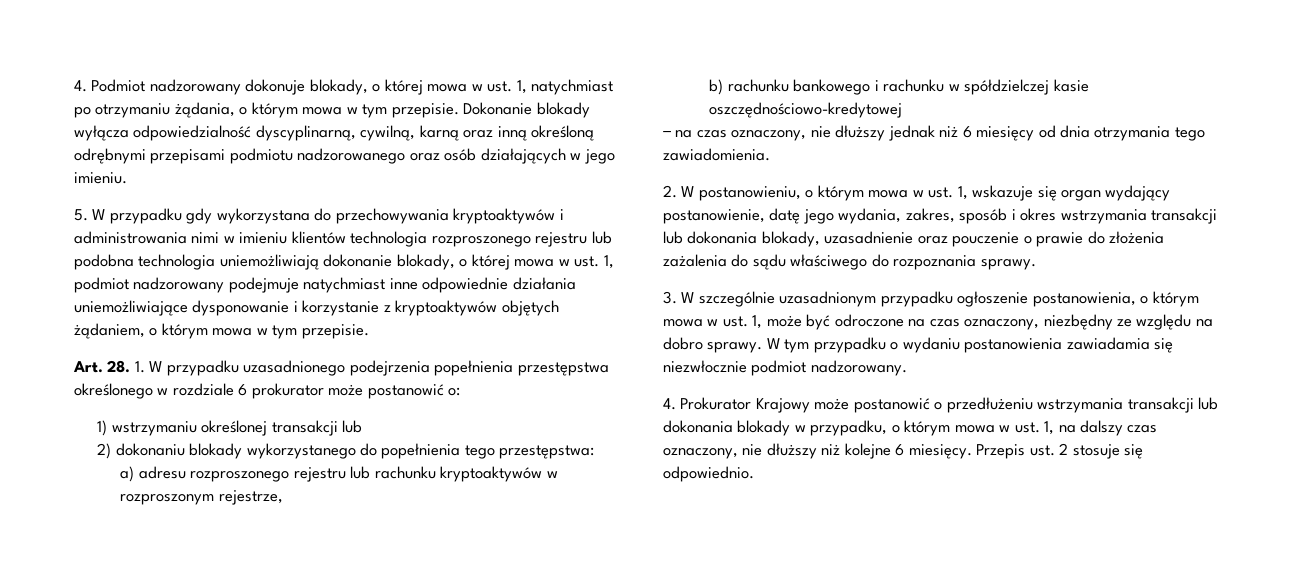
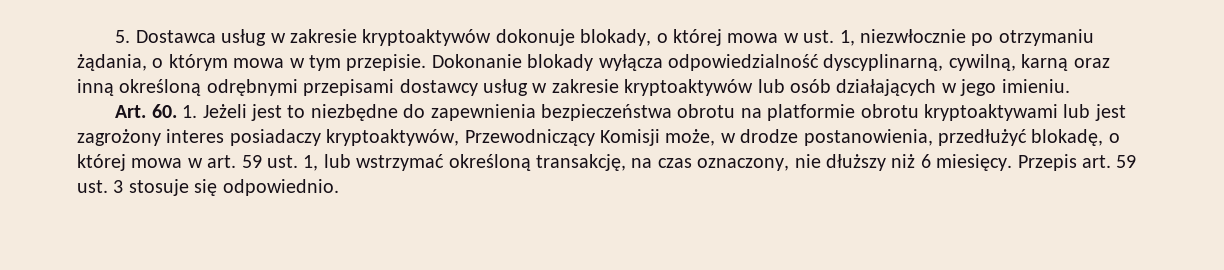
- 4. Podmiot nadzorowany dokonuje blokady, o której mowa w ust. 1, natychmiast po otrzymaniu żądania, o którym mowa w tym przepisie.
+ 5. Dostawca usług w zakresie kryptoaktywów dokonuje blokady, o której mowa w ust. 1, niezwłocznie po otrzymaniu żądania, o którym mowa w tym przepisie.
- Dokonanie blokady wyłącza odpowiedzialność dyscyplinarną, cywilną, karną oraz inną określoną odrębnymi przepisami podmiotu nadzorowanego oraz osób działających w jego imieniu.
+ Dokonanie blokady wyłącza odpowiedzialność dyscyplinarną, cywilną, karną oraz inną określoną odrębnymi przepisami dostawcy usług w zakresie kryptoaktywów lub osób działających w jego imieniu.
- 5. W przypadku gdy wykorzystana do przechowywania kryptoaktywów i administrowania nimi w imieniu klientów technologia rozproszonego rejestru lub podobna technologia uniemożliwiają dokonanie blokady, o której mowa w ust. 1, podmiot nadzorowany podejmuje natychmiast inne odpowiednie działania uniemożliwiające dysponowanie i korzystanie z kryptoaktywów objętych żądaniem, o którym mowa w tym przepisie.
- Art. 28. 1. W przypadku uzasadnionego podejrzenia popełnienia przestępstwa określonego w rozdziale 6 prokurator może postanowić o:
- 1) wstrzymaniu określonej transakcji lub
- 2) dokonaniu blokady wykorzystanego do popełnienia tego przestępstwa:
- a) adresu rozproszonego rejestru lub rachunku kryptoaktywów w rozproszonym rejestrze,
- b) rachunku bankowego i rachunku w spółdzielczej kasie oszczędnościowo-kredytowej
- − na czas oznaczony, nie dłuższy jednak niż 6 miesięcy od dnia otrzymania tego zawiadomienia.
- 2. W postanowieniu, o którym mowa w ust. 1, wskazuje się organ wydający postanowienie, datę jego wydania, zakres, sposób i okres wstrzymania transakcji lub dokonania blokady, uzasadnienie oraz pouczenie o prawie do złożenia zażalenia do sądu właściwego do rozpoznania sprawy.
- 3. W szczególnie uzasadnionym przypadku ogłoszenie postanowienia, o którym mowa w ust. 1, może być odroczone na czas oznaczony, niezbędny ze względu na dobro sprawy. W tym przypadku o wydaniu postanowienia zawiadamia się niezwłocznie podmiot nadzorowany.
- 4. Prokurator Krajowy może postanowić o przedłużeniu wstrzymania transakcji lub dokonania blokady w przypadku, o którym mowa w ust. 1, na dalszy czas oznaczony, nie dłuższy niż kolejne 6 miesięcy. Przepis ust. 2 stosuje się odpowiednio.
+ Art. 60. 1. Jeżeli jest to niezbędne do zapewnienia bezpieczeństwa obrotu na platformie obrotu kryptoaktywami lub jest zagrożony interes posiadaczy kryptoaktywów, Przewodniczący Komisji może, w drodze postanowienia, przedłużyć blokadę, o której mowa w art. 59 ust. 1, lub wstrzymać określoną transakcję, na czas oznaczony, nie dłuższy niż 6 miesięcy. Przepis art. 59 ust. 3 stosuje się odpowiednio.

